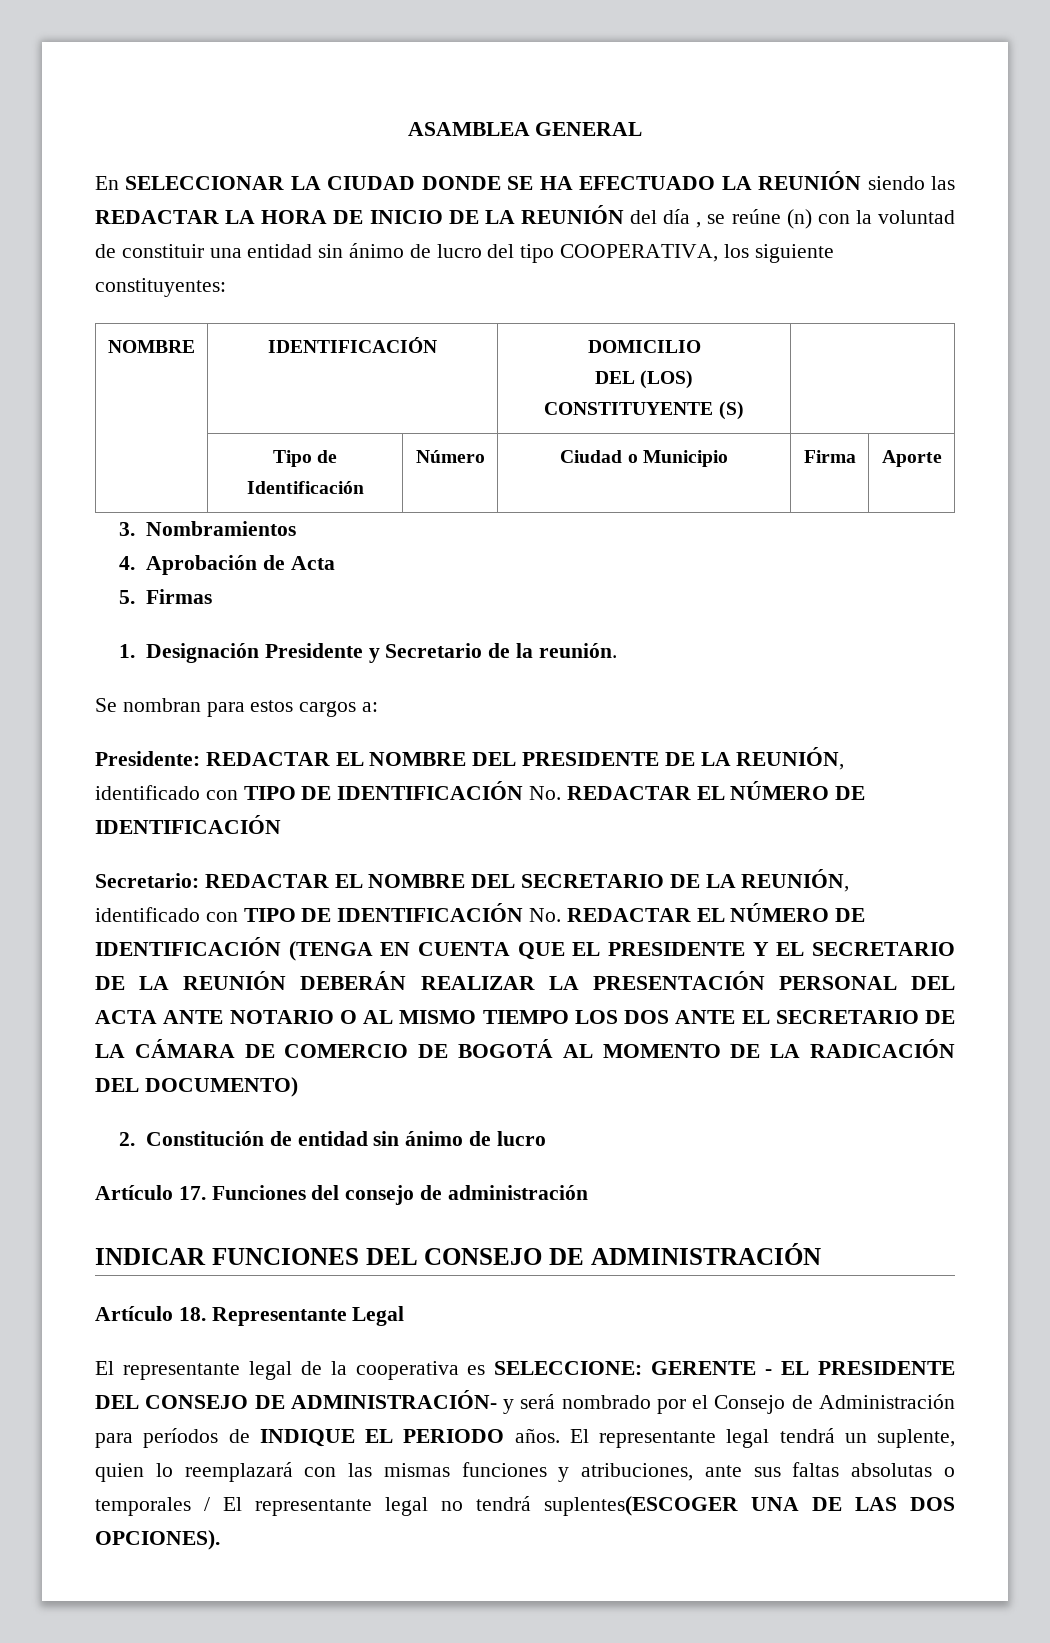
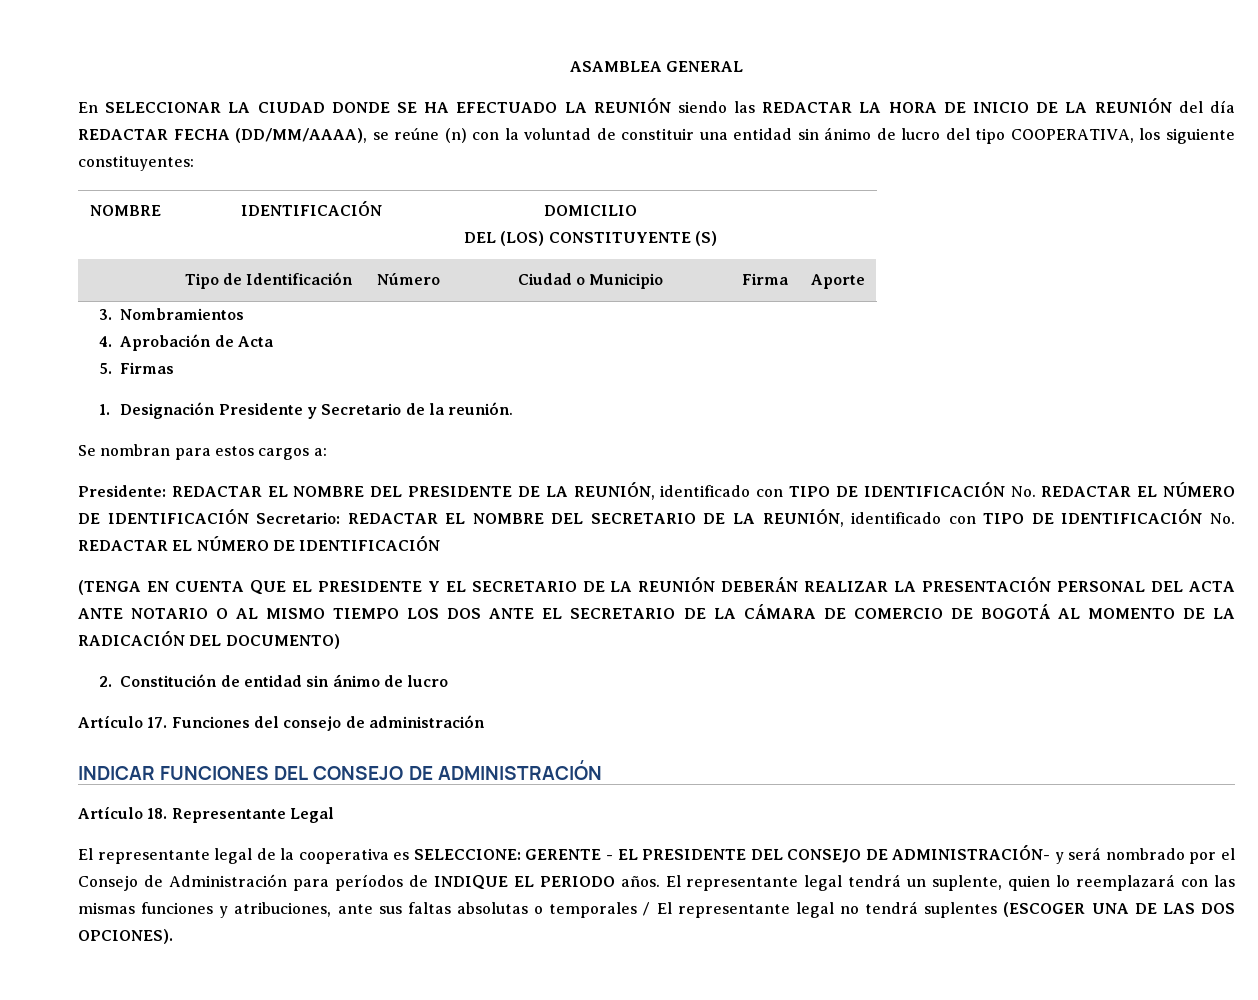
- En SELECCIONAR LA CIUDAD DONDE SE HA EFECTUADO LA REUNIÓN siendo las REDACTAR LA HORA DE INICIO DE LA REUNIÓN del día , se reúne (n) con la voluntad de constituir una entidad sin ánimo de lucro del tipo COOPERATIVA, los siguiente constituyentes:
+ En SELECCIONAR LA CIUDAD DONDE SE HA EFECTUADO LA REUNIÓN siendo las REDACTAR LA HORA DE INICIO DE LA REUNIÓN del día REDACTAR FECHA (DD/MM/AAAA), se reúne (n) con la voluntad de constituir una entidad sin ánimo de lucro del tipo COOPERATIVA, los siguiente constituyentes:
- REDACTAR EL NOMBRE DEL PRESIDENTE DE LA REUNIÓN, identificado con TIPO DE IDENTIFICACIÓN No. REDACTAR EL NÚMERO DE IDENTIFICACIÓN
- Secretario:
+ REDACTAR EL NOMBRE DEL PRESIDENTE DE LA REUNIÓN, identificado con TIPO DE IDENTIFICACIÓN No. REDACTAR EL NÚMERO DE IDENTIFICACIÓN Secretario:
- REDACTAR EL NOMBRE DEL SECRETARIO DE LA REUNIÓN, identificado con TIPO DE IDENTIFICACIÓN No. REDACTAR EL NÚMERO DE IDENTIFICACIÓN (TENGA EN CUENTA QUE EL PRESIDENTE Y EL SECRETARIO DE LA REUNIÓN DEBERÁN REALIZAR LA PRESENTACIÓN PERSONAL DEL ACTA ANTE NOTARIO O AL MISMO TIEMPO LOS DOS ANTE EL SECRETARIO DE LA CÁMARA DE COMERCIO DE BOGOTÁ AL MOMENTO DE LA RADICACIÓN DEL DOCUMENTO)
+ REDACTAR EL NOMBRE DEL SECRETARIO DE LA REUNIÓN, identificado con TIPO DE IDENTIFICACIÓN No. REDACTAR EL NÚMERO DE IDENTIFICACIÓN
+ (TENGA EN CUENTA QUE EL PRESIDENTE Y EL SECRETARIO DE LA REUNIÓN DEBERÁN REALIZAR LA PRESENTACIÓN PERSONAL DEL ACTA ANTE NOTARIO O AL MISMO TIEMPO LOS DOS ANTE EL SECRETARIO DE LA CÁMARA DE COMERCIO DE BOGOTÁ AL MOMENTO DE LA RADICACIÓN DEL DOCUMENTO)
- El representante legal tendrá un suplente, quien lo reemplazará con las mismas funciones y atribuciones, ante sus faltas absolutas o temporales / El representante legal no tendrá suplentes(ESCOGER UNA DE LAS DOS OPCIONES).
+ El representante legal tendrá un suplente, quien lo reemplazará con las mismas funciones y atribuciones, ante sus faltas absolutas o temporales / El representante legal no tendrá suplentes (ESCOGER UNA DE LAS DOS OPCIONES).

